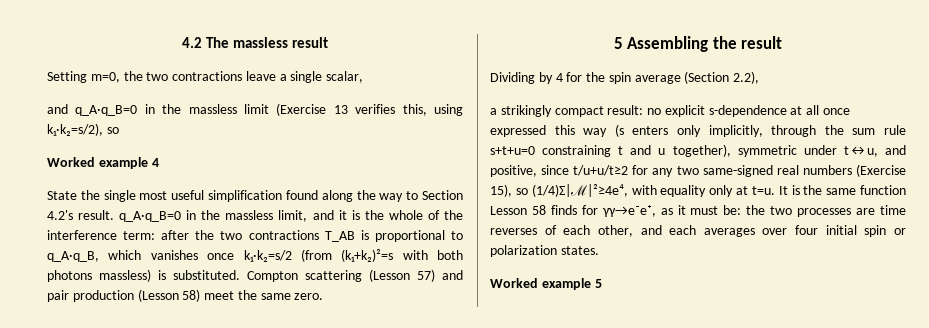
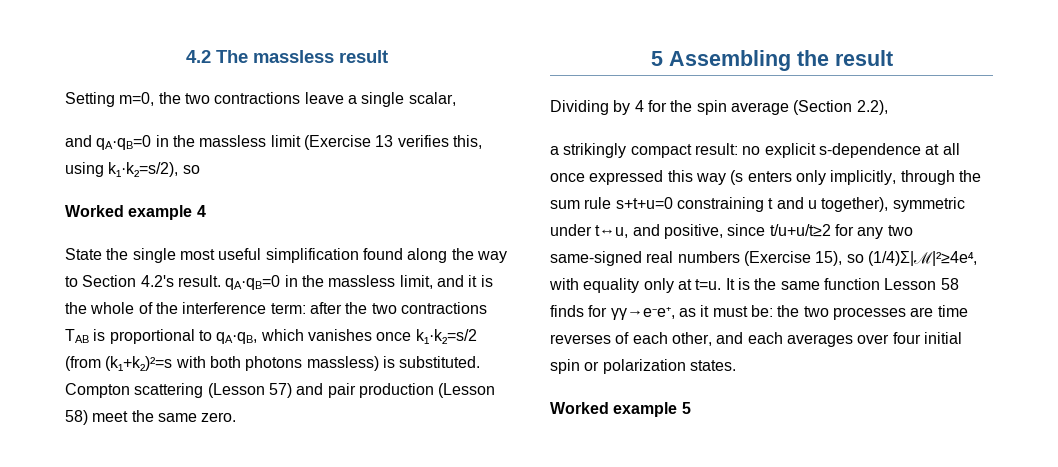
- and q_A·q_B=0 in the massless limit (Exercise 13 verifies this, using k₁·k₂=s/2), so
+ and qA·qB=0 in the massless limit (Exercise 13 verifies this, using k₁·k₂=s/2), so
- State the single most useful simplification found along the way to Section 4.2's result. q_A·q_B=0 in the massless limit, and it is the whole of the interference term: after the two contractions T_AB is proportional to q_A·q_B, which vanishes once k₁·k₂=s/2 (from (k₁+k₂)²=s with both photons massless) is substituted.
+ State the single most useful simplification found along the way to Section 4.2's result. qA·qB=0 in the massless limit, and it is the whole of the interference term: after the two contractions TAB is proportional to qA·qB, which vanishes once k₁·k₂=s/2 (from (k₁+k₂)²=s with both photons massless) is substituted.

